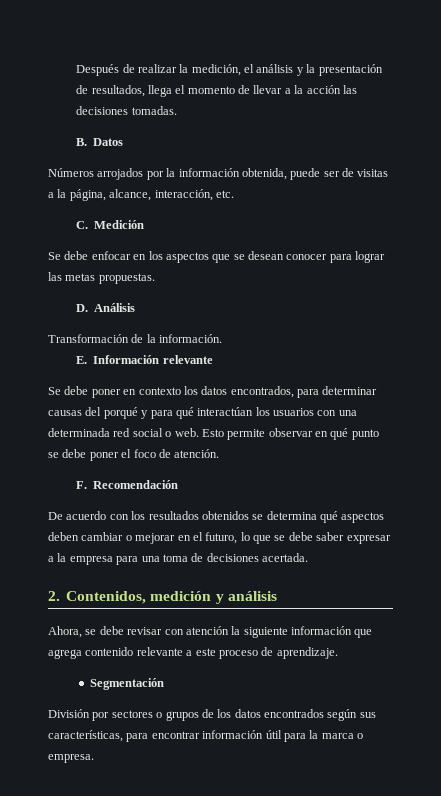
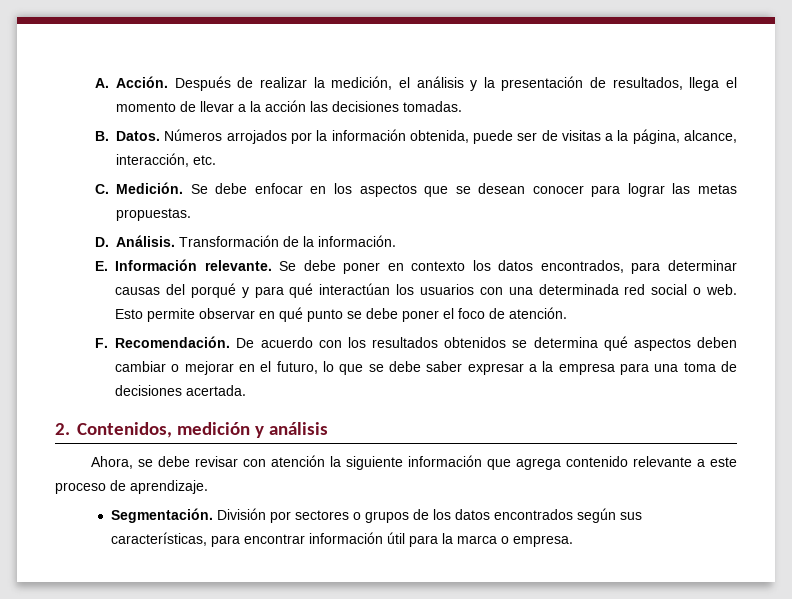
+ A. Acción.
- B. Datos
- Números arrojados por la información obtenida, puede ser de visitas a la página, alcance, interacción, etc.
+ B. Datos. Números arrojados por la información obtenida, puede ser de visitas a la página, alcance, interacción, etc.
- C. Medición
- Se debe enfocar en los aspectos que se desean conocer para lograr las metas propuestas.
+ C. Medición. Se debe enfocar en los aspectos que se desean conocer para lograr las metas propuestas.
- D. Análisis
- Transformación de la información.
+ D. Análisis. Transformación de la información.
- E. Información relevante
- Se debe poner en contexto los datos encontrados, para determinar causas del porqué y para qué interactúan los usuarios con una determinada red social o web.
+ E. Información relevante. Se debe poner en contexto los datos encontrados, para determinar causas del porqué y para qué interactúan los usuarios con una determinada red social o web.
- F. Recomendación
- De acuerdo con los resultados obtenidos se determina qué aspectos deben cambiar o mejorar en el futuro, lo que se debe saber expresar a la empresa para una toma de decisiones acertada.
+ F. Recomendación. De acuerdo con los resultados obtenidos se determina qué aspectos deben cambiar o mejorar en el futuro, lo que se debe saber expresar a la empresa para una toma de decisiones acertada.
- Segmentación
- División por sectores o grupos de los datos encontrados según sus características, para encontrar información útil para la marca o empresa.
+ Segmentación. División por sectores o grupos de los datos encontrados según sus características, para encontrar información útil para la marca o empresa.

